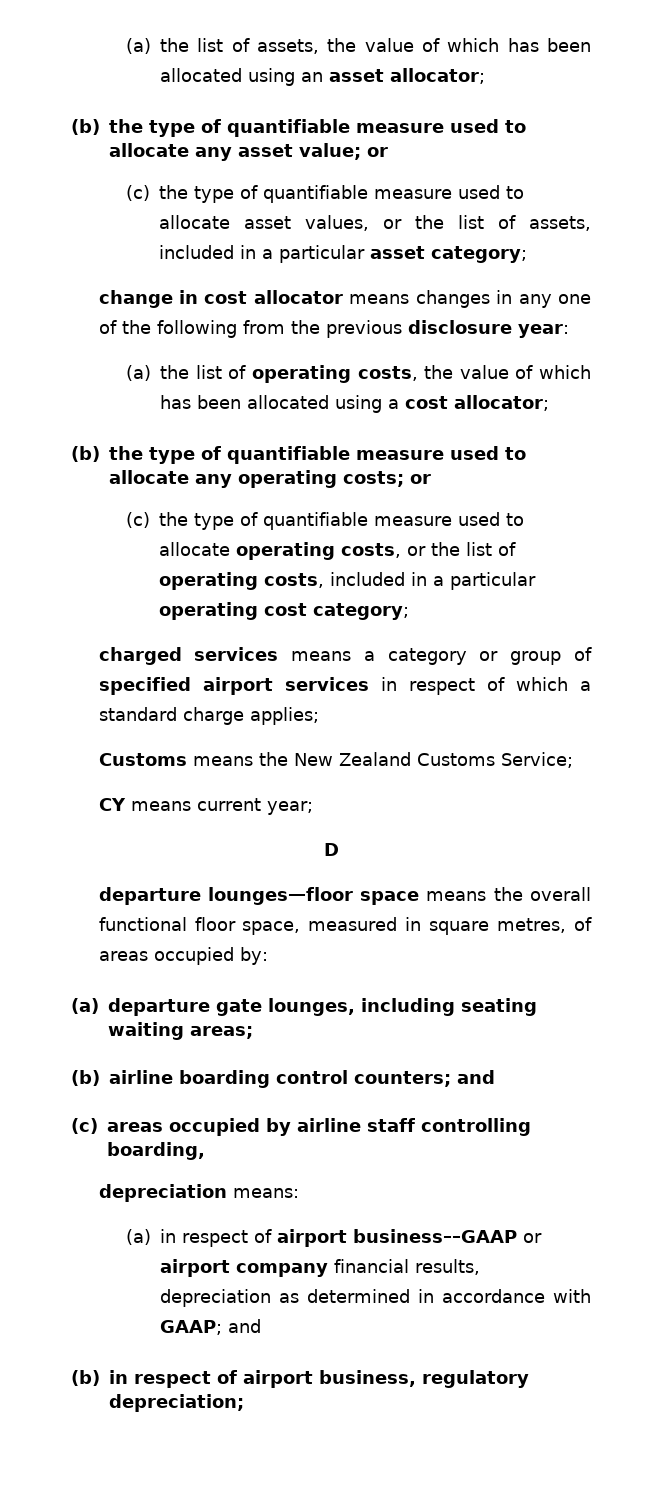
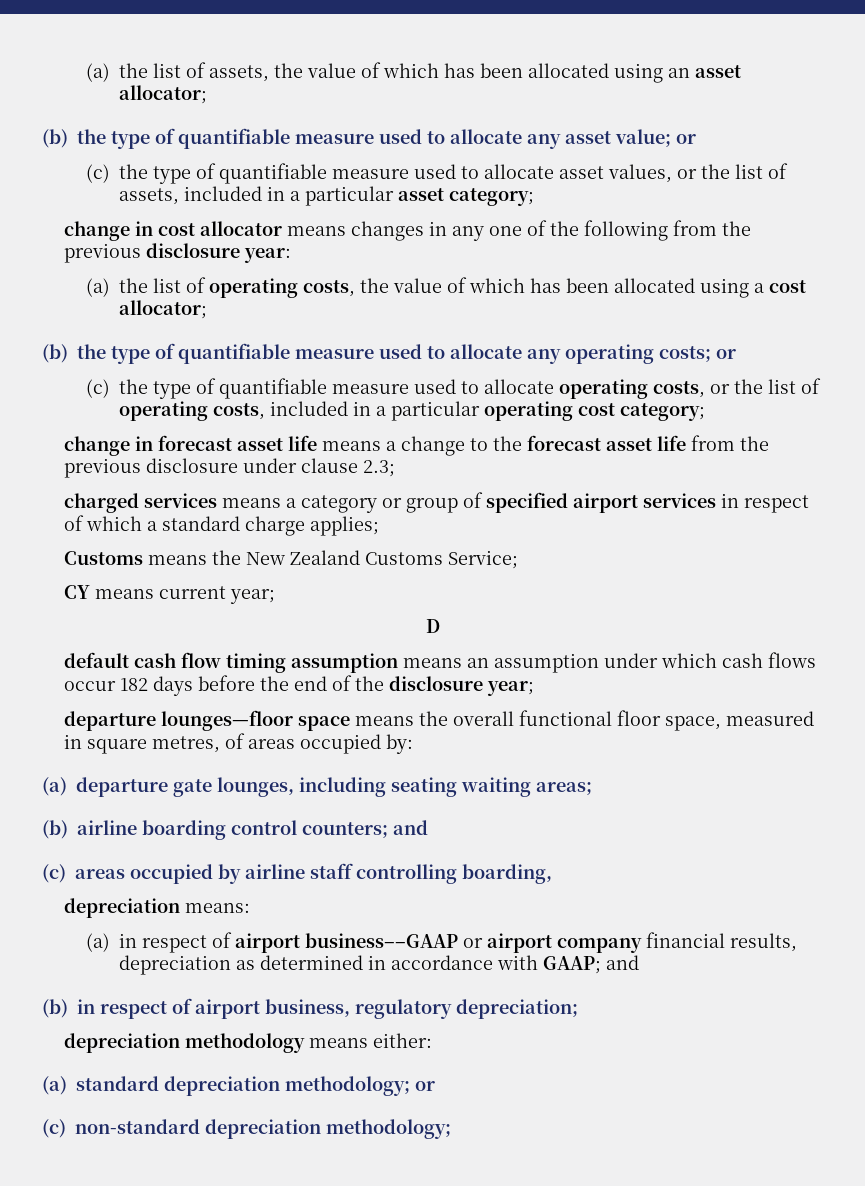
+ change in forecast asset life means a change to the forecast asset life from the previous disclosure under clause 2.3;
+ default cash flow timing assumption means an assumption under which cash flows occur 182 days before the end of the disclosure year;
+ depreciation methodology means either:
+ (a) standard depreciation methodology; or
+ (c) non-standard depreciation methodology;

